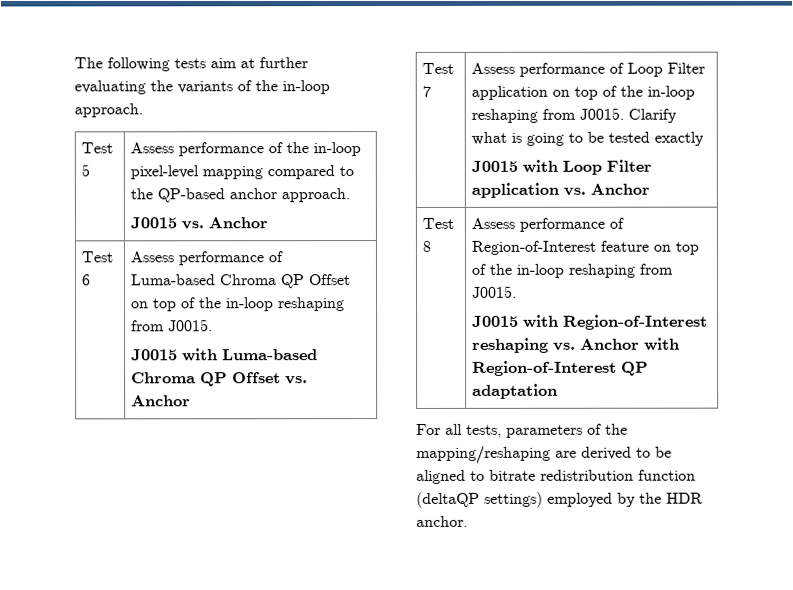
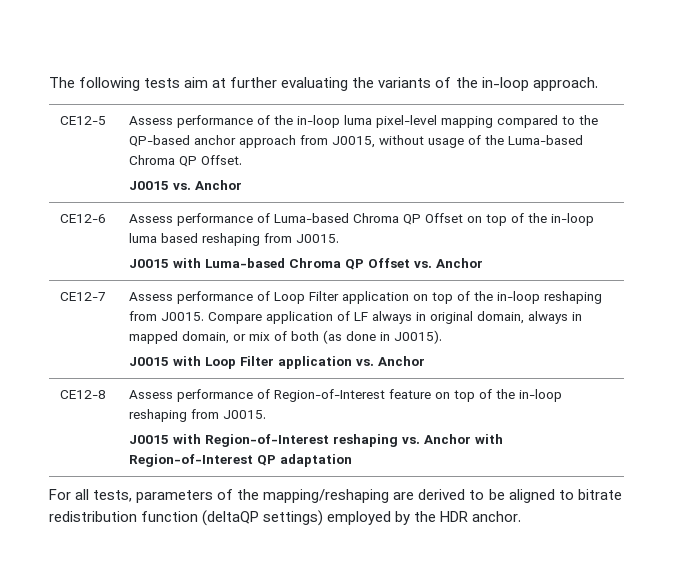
- Test 5 | Assess performance of the in-loop pixel-level mapping compared to the QP-based anchor approach.
+ CE12-5 | Assess performance of the in-loop luma pixel-level mapping compared to the QP-based anchor approach from J0015, without usage of the Luma-based Chroma QP Offset.
- Test 6 | Assess performance of Luma-based Chroma QP Offset on top of the in-loop reshaping from J0015.
+ CE12-6 | Assess performance of Luma-based Chroma QP Offset on top of the in-loop luma based reshaping from J0015.
- Test 7
+ CE12-7
- Clarify what is going to be tested exactly
+ Compare application of LF always in original domain, always in mapped domain, or mix of both (as done in J0015).
- Test 8 | Assess performance of Region-of-Interest feature on top of the in-loop reshaping from J0015.
+ CE12-8 | Assess performance of Region-of-Interest feature on top of the in-loop reshaping from J0015.

